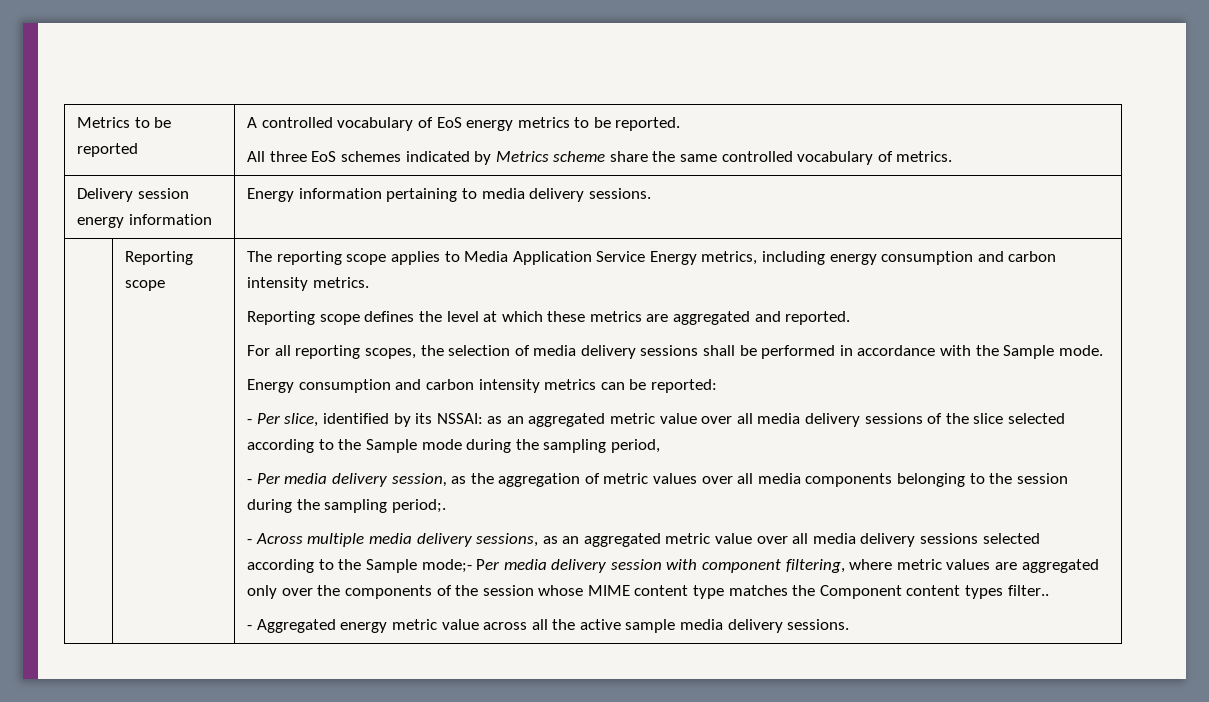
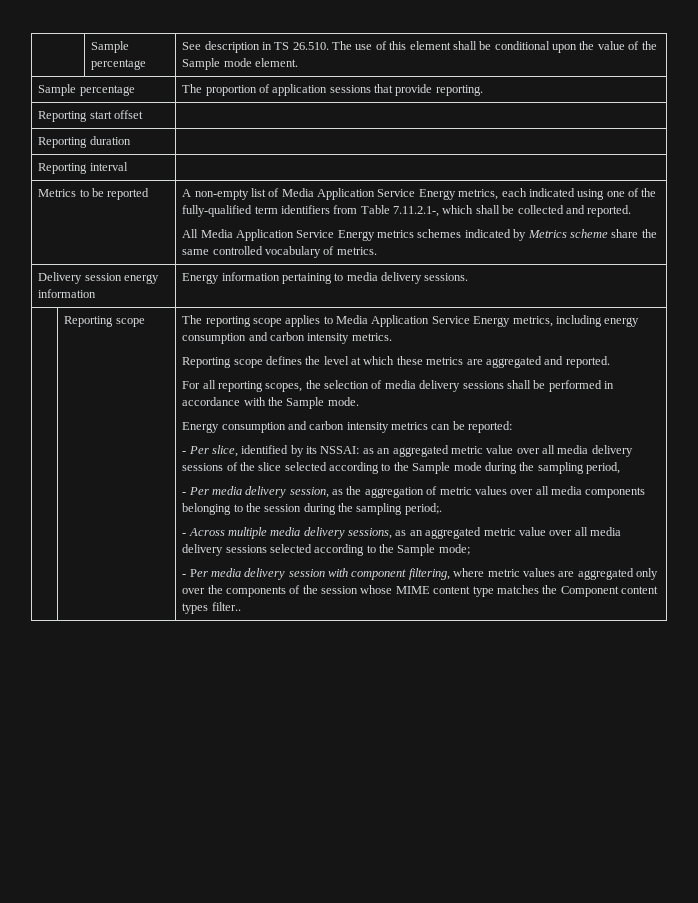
+ | Sample percentage | See description in TS 26.510. The use of this element shall be conditional upon the value of the Sample mode element.
+ Sample percentage | The proportion of application sessions that provide reporting.
+ Reporting start offset |
+ Reporting duration |
+ Reporting interval |
- Metrics to be reported | A controlled vocabulary of EoS energy metrics to be reported.
- All three EoS schemes indicated by Metrics scheme share the same controlled vocabulary of metrics.
+ Metrics to be reported | A non-empty list of Media Application Service Energy metrics, each indicated using one of the fully-qualified term identifiers from Table 7.11.2.1-, which shall be collected and reported.
+ All Media Application Service Energy metrics schemes indicated by Metrics scheme share the same controlled vocabulary of metrics.
- - Across multiple media delivery sessions, as an aggregated metric value over all media delivery sessions selected according to the Sample mode;- Per media delivery session with component filtering, where metric values are aggregated only over the components of the session whose MIME content type matches the Component content types filter..
+ - Across multiple media delivery sessions, as an aggregated metric value over all media delivery sessions selected according to the Sample mode;
+ - Per media delivery session with component filtering, where metric values are aggregated only over the components of the session whose MIME content type matches the Component content types filter..
- - Aggregated energy metric value across all the active sample media delivery sessions.

